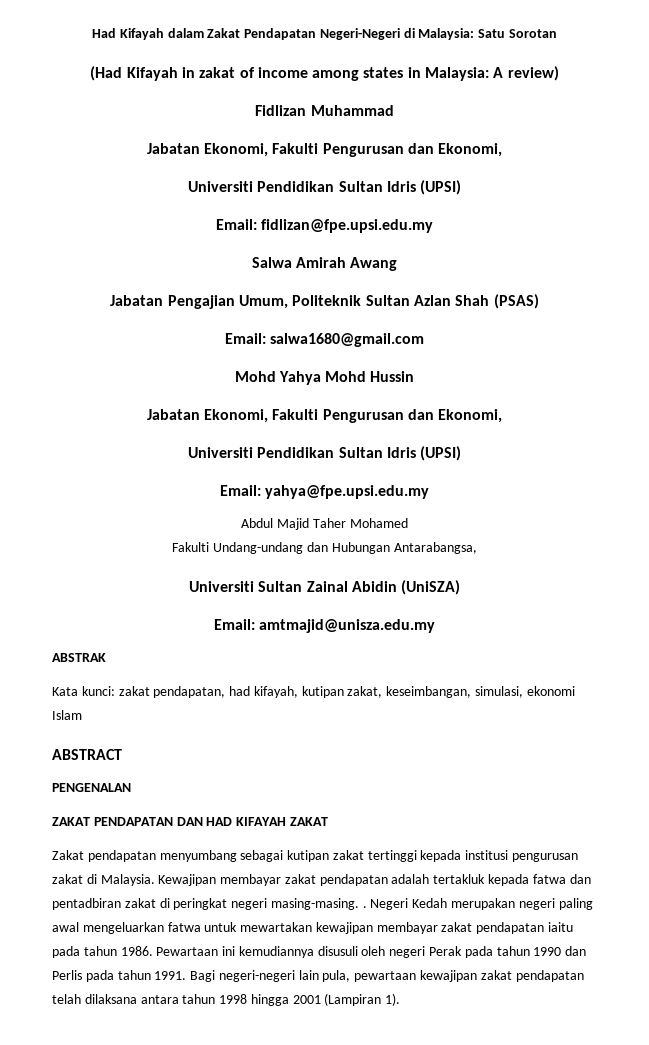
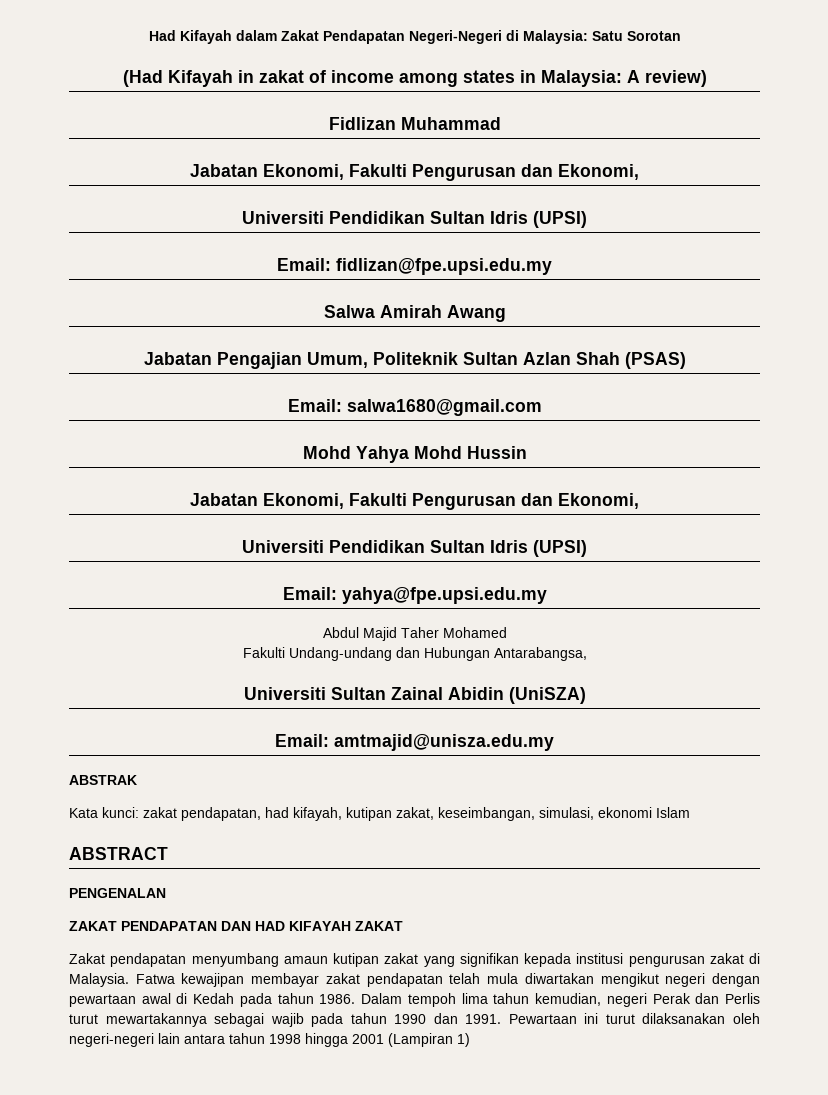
- Zakat pendapatan menyumbang sebagai kutipan zakat tertinggi kepada institusi pengurusan zakat di Malaysia.
+ Zakat pendapatan menyumbang amaun kutipan zakat yang signifikan kepada institusi pengurusan zakat di Malaysia.
- Kewajipan membayar zakat pendapatan adalah tertakluk kepada fatwa dan pentadbiran zakat di peringkat negeri masing-masing. . Negeri Kedah merupakan negeri paling awal mengeluarkan fatwa untuk mewartakan kewajipan membayar zakat pendapatan iaitu pada tahun 1986. Pewartaan ini kemudiannya disusuli oleh negeri Perak pada tahun 1990 dan Perlis pada tahun 1991. Bagi negeri-negeri lain pula, pewartaan kewajipan zakat pendapatan telah dilaksana antara tahun 1998 hingga 2001 (Lampiran 1).
+ Fatwa kewajipan membayar zakat pendapatan telah mula diwartakan mengikut negeri dengan pewartaan awal di Kedah pada tahun 1986. Dalam tempoh lima tahun kemudian, negeri Perak dan Perlis turut mewartakannya sebagai wajib pada tahun 1990 dan 1991. Pewartaan ini turut dilaksanakan oleh negeri-negeri lain antara tahun 1998 hingga 2001 (Lampiran 1)

